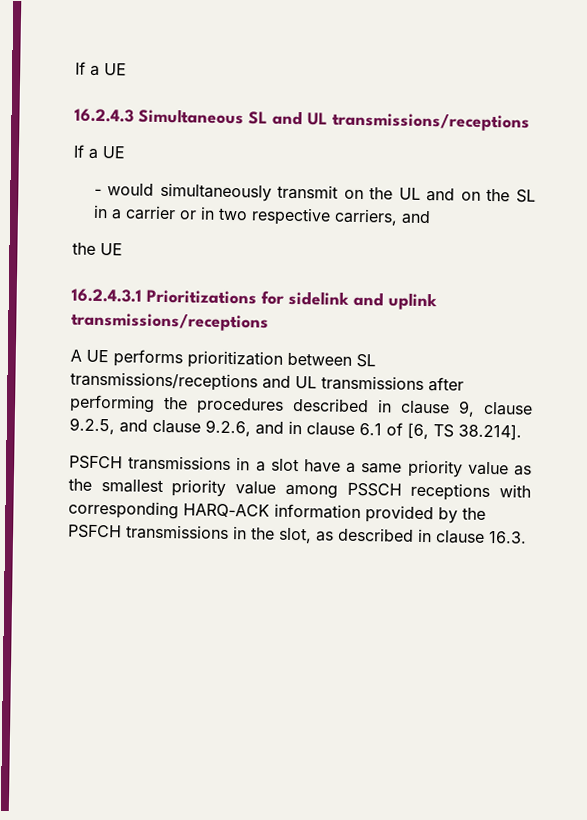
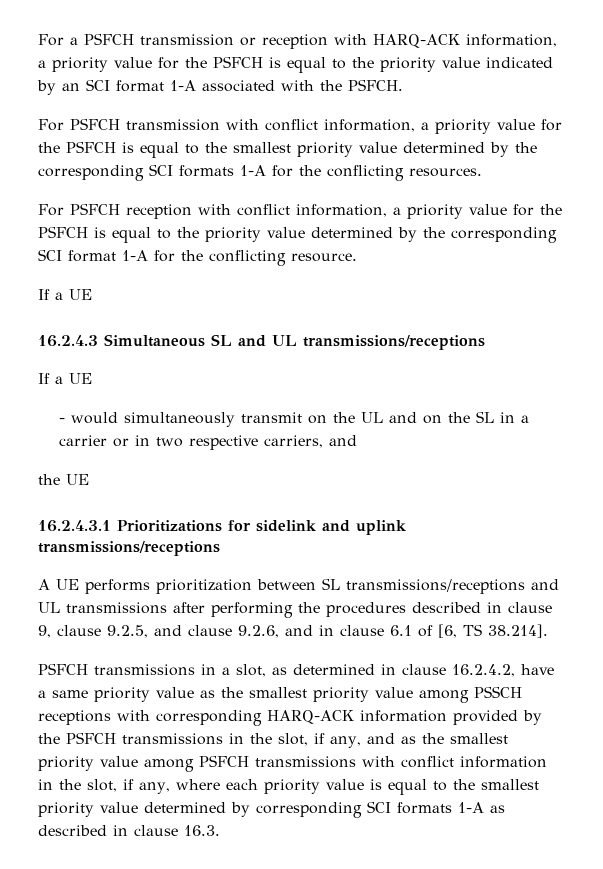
+ For a PSFCH transmission or reception with HARQ-ACK information, a priority value for the PSFCH is equal to the priority value indicated by an SCI format 1-A associated with the PSFCH.
+ For PSFCH transmission with conflict information, a priority value for the PSFCH is equal to the smallest priority value determined by the corresponding SCI formats 1-A for the conflicting resources.
+ For PSFCH reception with conflict information, a priority value for the PSFCH is equal to the priority value determined by the corresponding SCI format 1-A for the conflicting resource.
- PSFCH transmissions in a slot have a same priority value as the smallest priority value among PSSCH receptions with corresponding HARQ-ACK information provided by the PSFCH transmissions in the slot, as described in clause 16.3.
+ PSFCH transmissions in a slot, as determined in clause 16.2.4.2, have a same priority value as the smallest priority value among PSSCH receptions with corresponding HARQ-ACK information provided by the PSFCH transmissions in the slot, if any, and as the smallest priority value among PSFCH transmissions with conflict information in the slot, if any, where each priority value is equal to the smallest priority value determined by corresponding SCI formats 1-A as described in clause 16.3.

